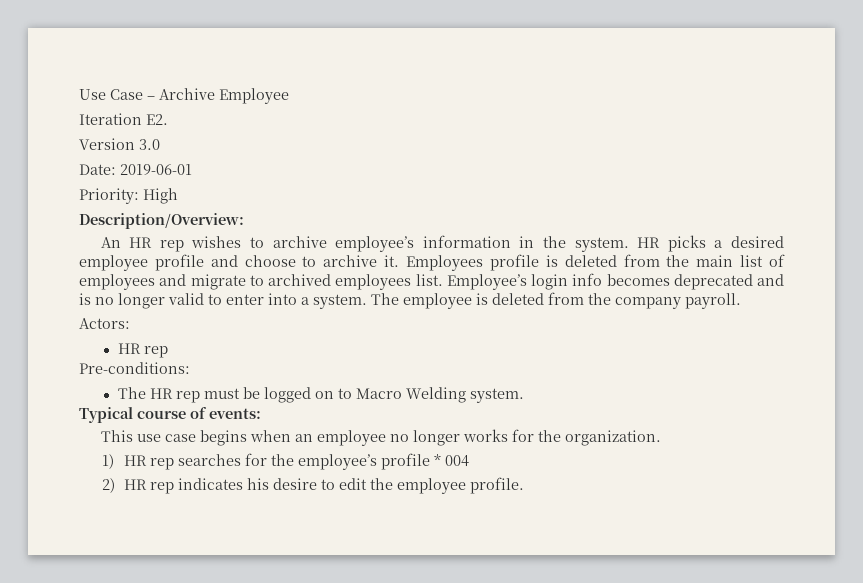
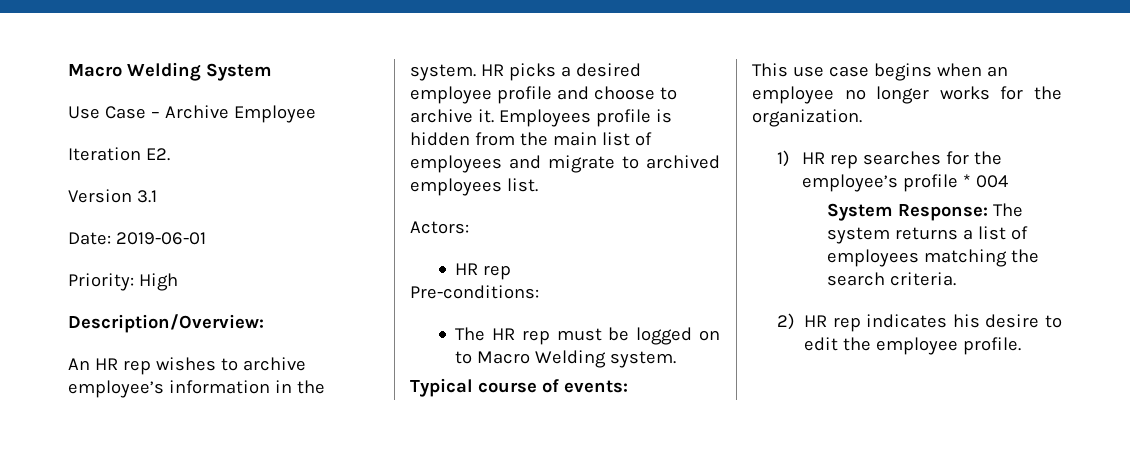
+ Macro Welding System
- Version 3.0
+ Version 3.1
- Employees profile is deleted from the main list of employees and migrate to archived employees list. Employee’s login info becomes deprecated and is no longer valid to enter into a system. The employee is deleted from the company payroll.
+ Employees profile is hidden from the main list of employees and migrate to archived employees list.
+ System Response: The system returns a list of employees matching the search criteria.

